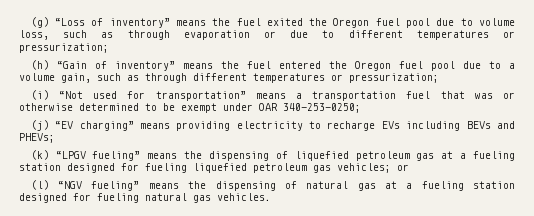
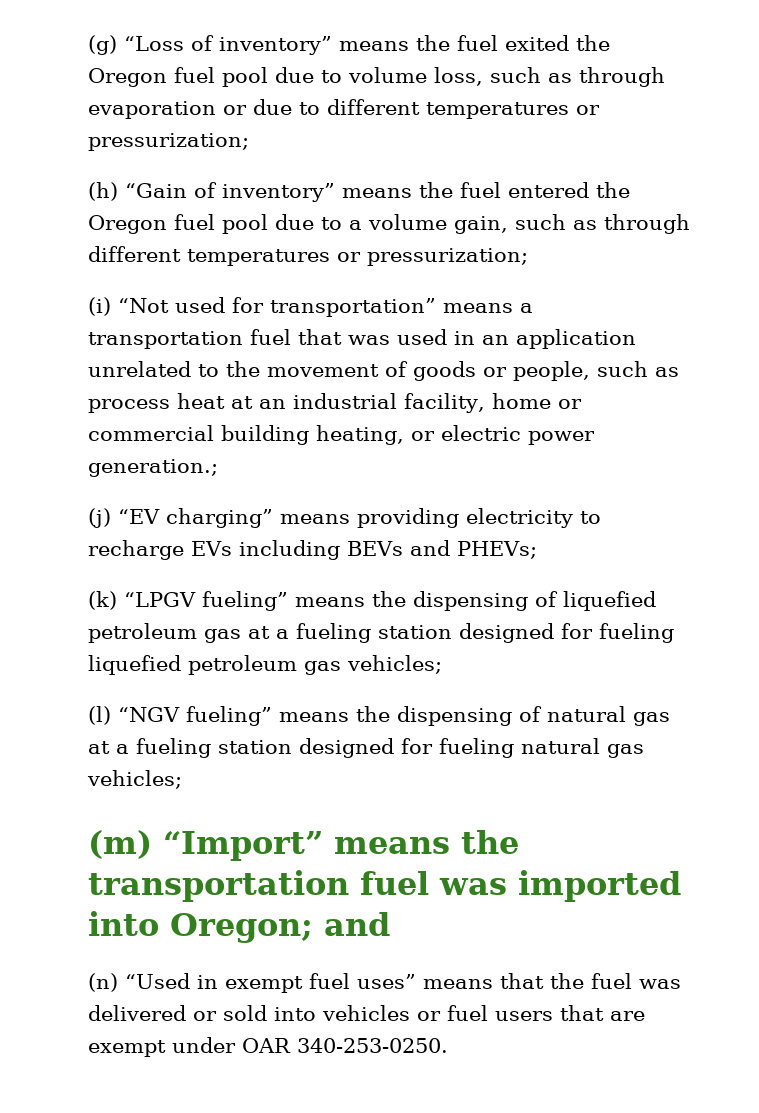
- (i) “Not used for transportation” means a transportation fuel that was or otherwise determined to be exempt under OAR 340-253-0250;
+ (i) “Not used for transportation” means a transportation fuel that was used in an application unrelated to the movement of goods or people, such as process heat at an industrial facility, home or commercial building heating, or electric power generation.;
- (k) “LPGV fueling” means the dispensing of liquefied petroleum gas at a fueling station designed for fueling liquefied petroleum gas vehicles; or
+ (k) “LPGV fueling” means the dispensing of liquefied petroleum gas at a fueling station designed for fueling liquefied petroleum gas vehicles;
- (l) “NGV fueling” means the dispensing of natural gas at a fueling station designed for fueling natural gas vehicles.
+ (l) “NGV fueling” means the dispensing of natural gas at a fueling station designed for fueling natural gas vehicles;
+ (m) “Import” means the transportation fuel was imported into Oregon; and
+ (n) “Used in exempt fuel uses” means that the fuel was delivered or sold into vehicles or fuel users that are exempt under OAR 340-253-0250.

